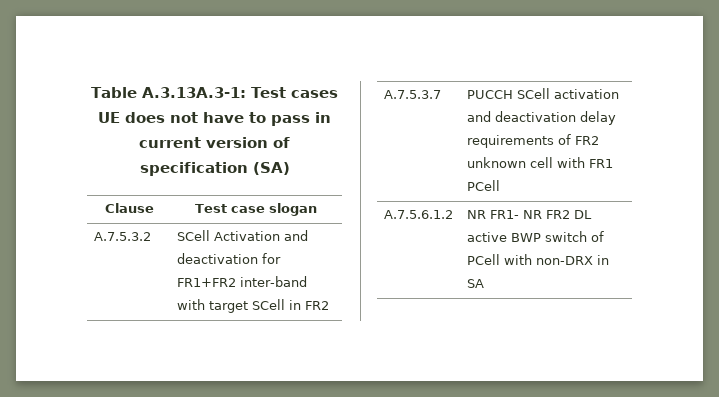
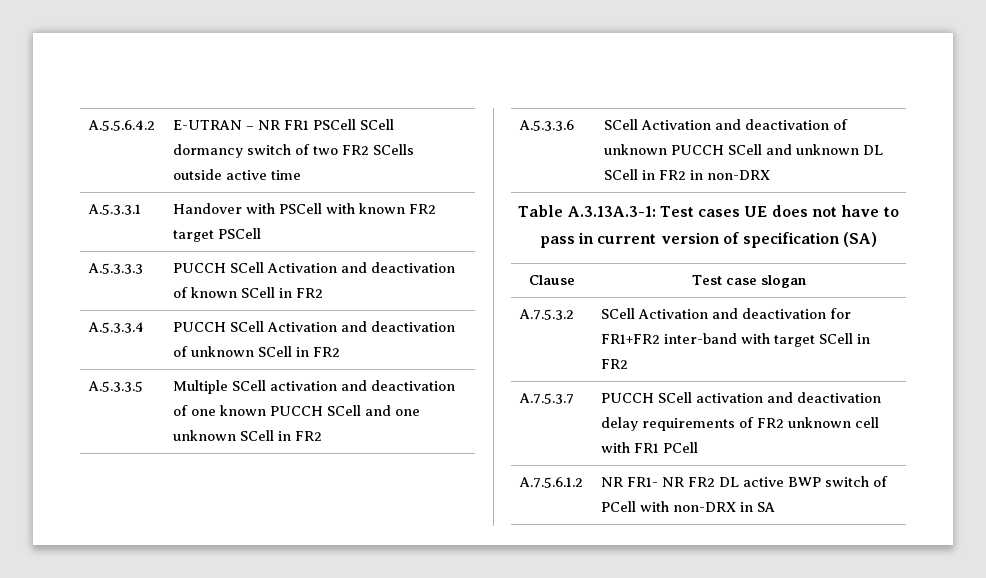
+ A.5.5.6.4.2 | E-UTRAN – NR FR1 PSCell SCell dormancy switch of two FR2 SCells outside active time
+ A.5.3.3.1 | Handover with PSCell with known FR2 target PSCell
+ A.5.3.3.3 | PUCCH SCell Activation and deactivation of known SCell in FR2
+ A.5.3.3.4 | PUCCH SCell Activation and deactivation of unknown SCell in FR2
+ A.5.3.3.5 | Multiple SCell activation and deactivation of one known PUCCH SCell and one unknown SCell in FR2
+ A.5.3.3.6 | SCell Activation and deactivation of unknown PUCCH SCell and unknown DL SCell in FR2 in non-DRX

